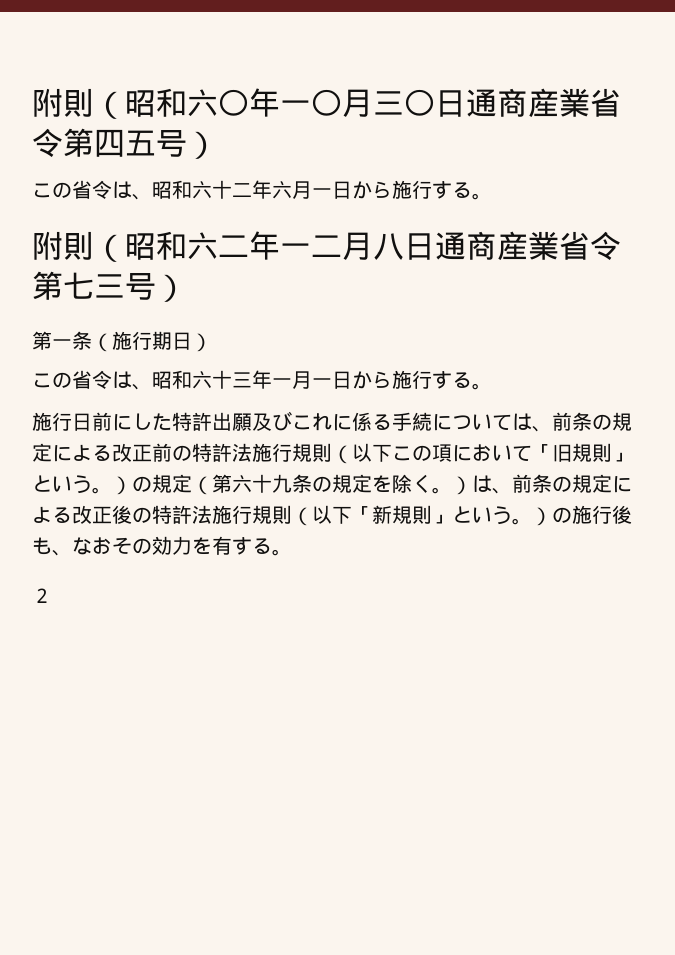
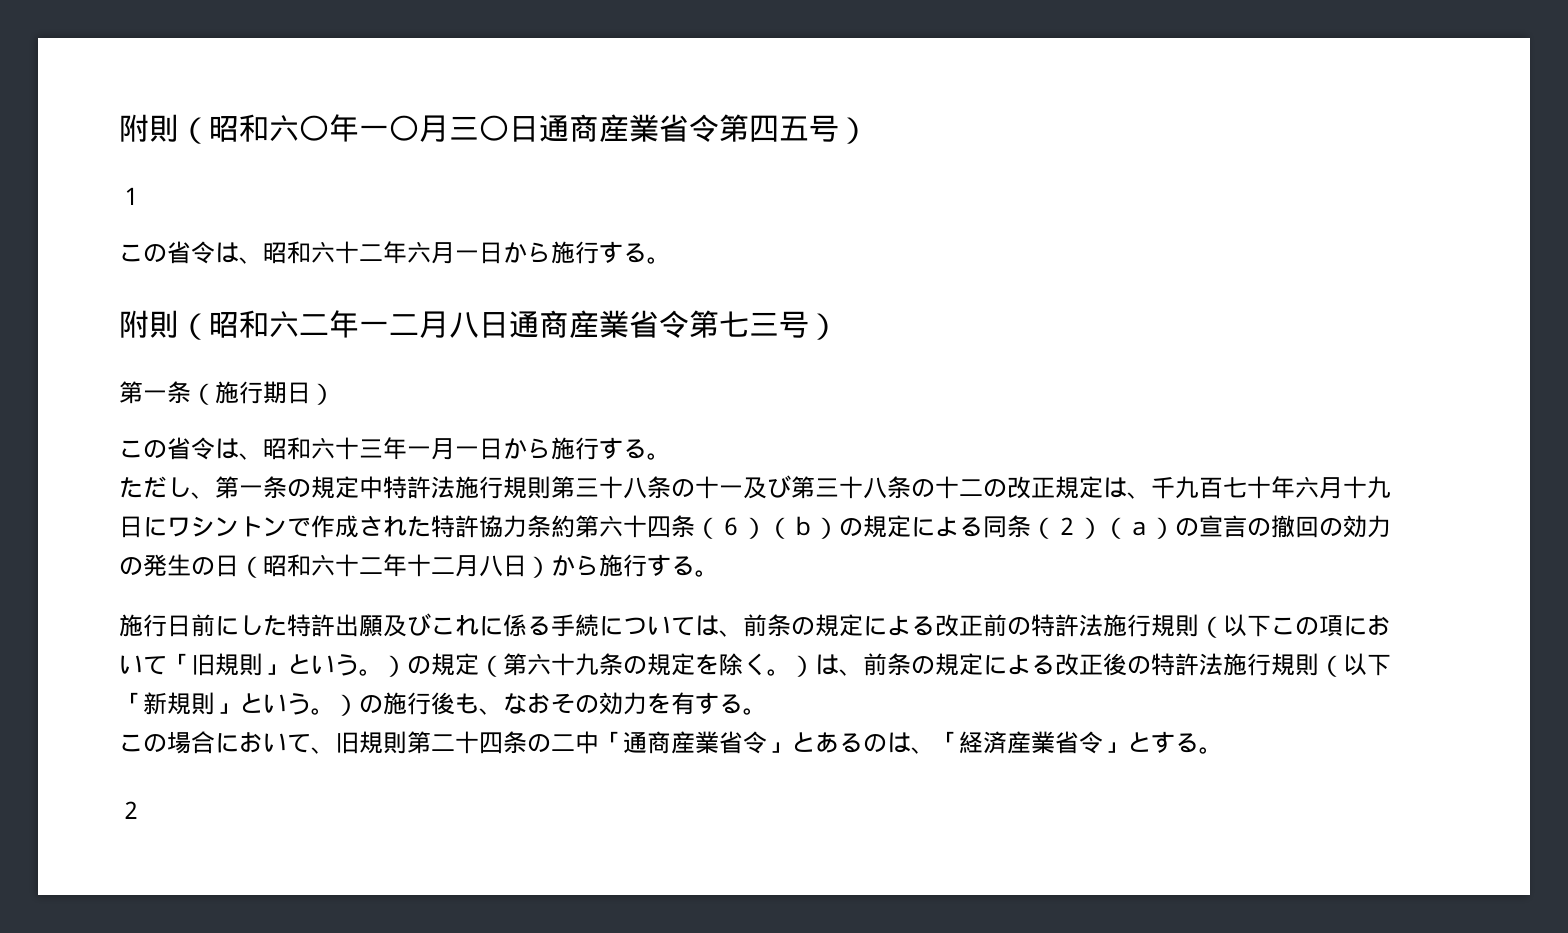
+ １
+ ただし、第一条の規定中特許法施行規則第三十八条の十一及び第三十八条の十二の改正規定は、千九百七十年六月十九日にワシントンで作成された特許協力条約第六十四条（６）（ｂ）の規定による同条（２）（ａ）の宣言の撤回の効力の発生の日（昭和六十二年十二月八日）から施行する。
+ この場合において、旧規則第二十四条の二中「通商産業省令」とあるのは、「経済産業省令」とする。

